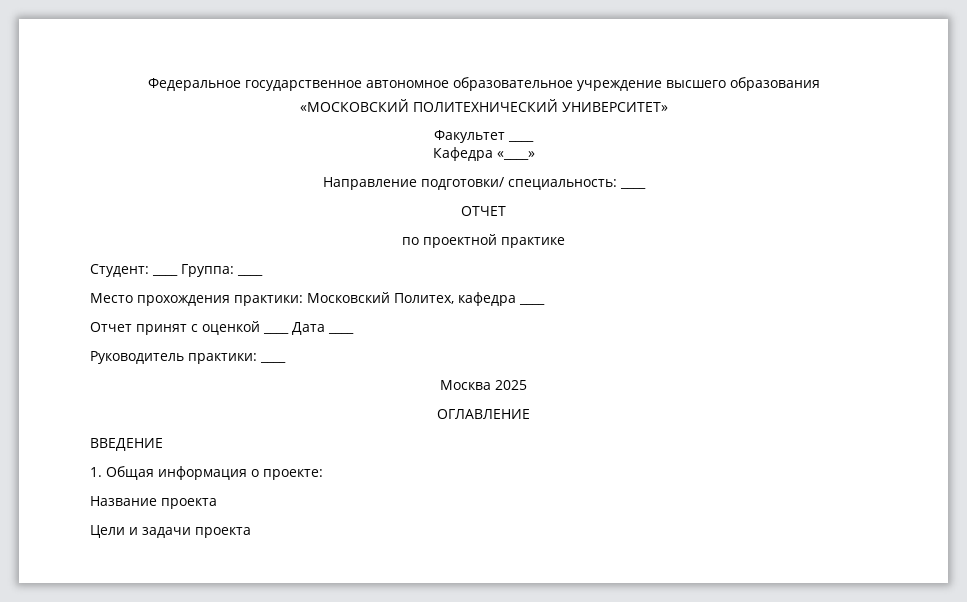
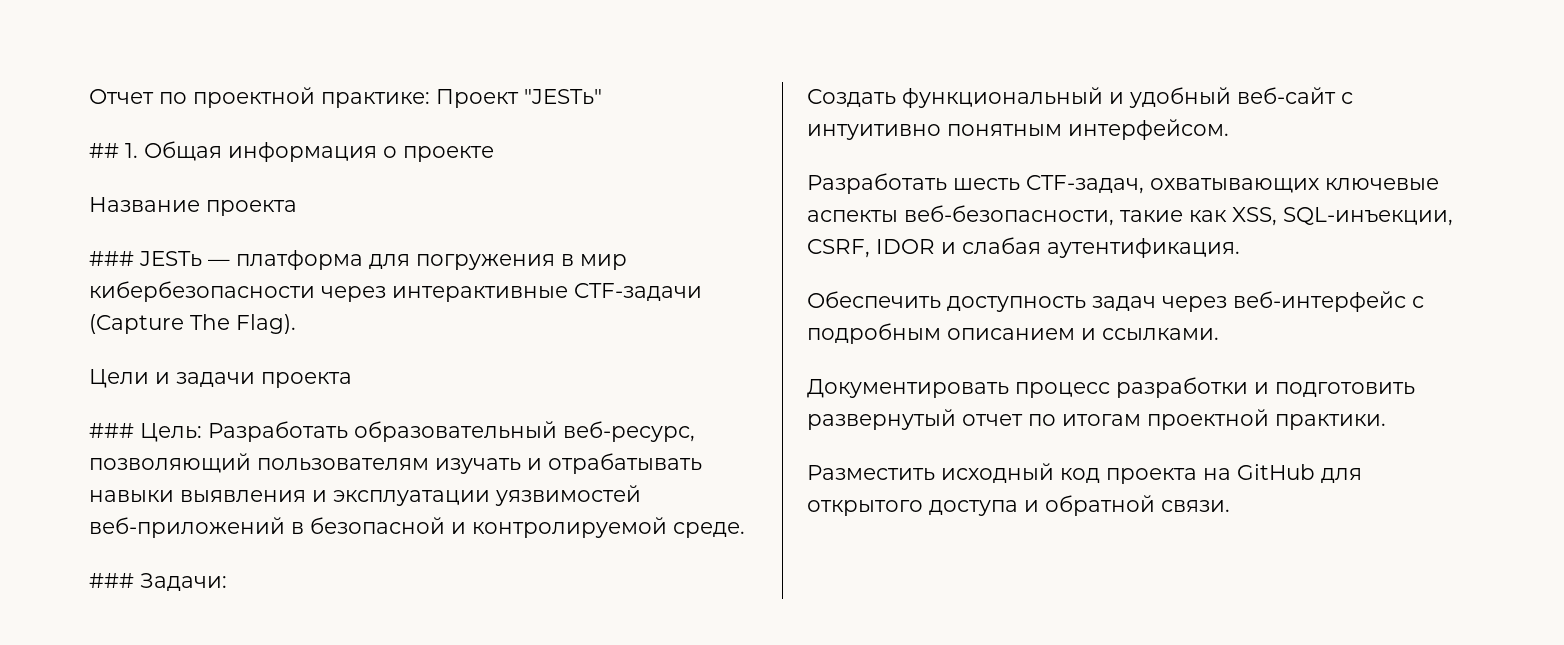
- Федеральное государственное автономное образовательное учреждение высшего образования
- «МОСКОВСКИЙ ПОЛИТЕХНИЧЕСКИЙ УНИВЕРСИТЕТ»
- Факультет ____
- Кафедра «____»
- Направление подготовки/ специальность: ____
- ОТЧЕТ
- по проектной практике
- Студент: ____ Группа: ____
- Место прохождения практики: Московский Политех, кафедра ____
- Отчет принят с оценкой ____ Дата ____
- Руководитель практики: ____
- Москва 2025
- ОГЛАВЛЕНИЕ
- ВВЕДЕНИЕ
- 1. Общая информация о проекте:
+ Отчет по проектной практике: Проект "JESTь"
+ ## 1. Общая информация о проекте
+ ### JESTь — платформа для погружения в мир кибербезопасности через интерактивные CTF-задачи (Capture The Flag).
  Цели и задачи проекта
+ ### Цель: Разработать образовательный веб-ресурс, позволяющий пользователям изучать и отрабатывать навыки выявления и эксплуатации уязвимостей веб-приложений в безопасной и контролируемой среде.
+ ### Задачи:
+ Создать функциональный и удобный веб-сайт с интуитивно понятным интерфейсом.
+ Разработать шесть CTF-задач, охватывающих ключевые аспекты веб-безопасности, такие как XSS, SQL-инъекции, CSRF, IDOR и слабая аутентификация.
+ Обеспечить доступность задач через веб-интерфейс с подробным описанием и ссылками.
+ Документировать процесс разработки и подготовить развернутый отчет по итогам проектной практики.
+ Разместить исходный код проекта на GitHub для открытого доступа и обратной связи.

